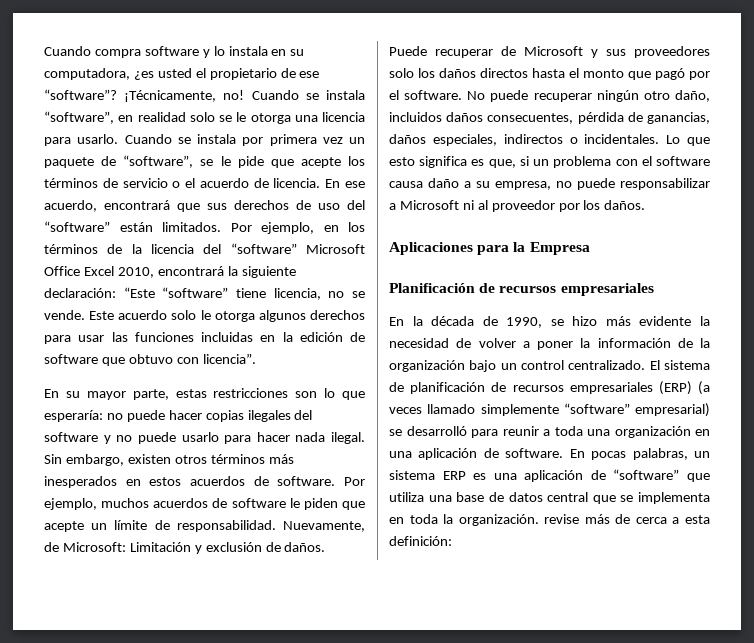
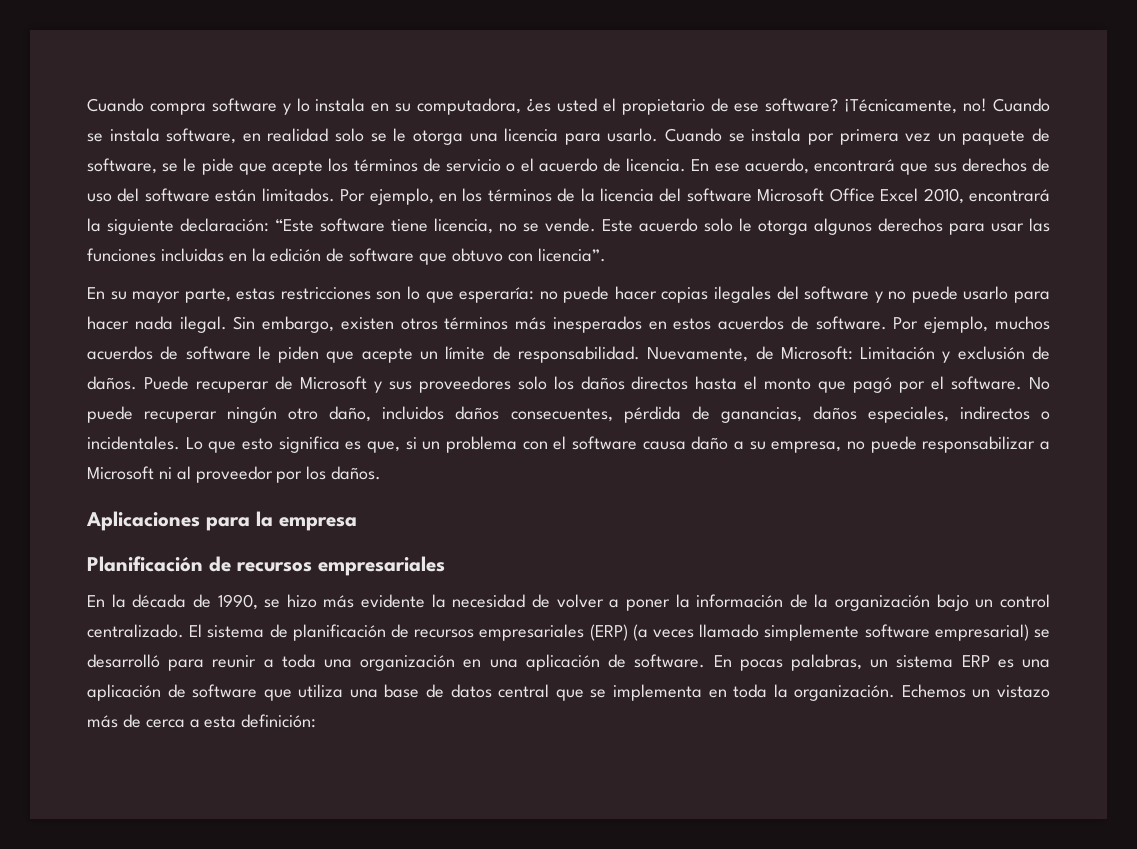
- Cuando compra software y lo instala en su computadora, ¿es usted el propietario de ese “software”?
+ Cuando compra software y lo instala en su computadora, ¿es usted el propietario de ese software?
- Cuando se instala “software”, en realidad solo se le otorga una licencia para usarlo.
+ Cuando se instala software, en realidad solo se le otorga una licencia para usarlo.
- Cuando se instala por primera vez un paquete de “software”, se le pide que acepte los términos de servicio o el acuerdo de licencia.
+ Cuando se instala por primera vez un paquete de software, se le pide que acepte los términos de servicio o el acuerdo de licencia.
- En ese acuerdo, encontrará que sus derechos de uso del “software” están limitados.
+ En ese acuerdo, encontrará que sus derechos de uso del software están limitados.
- Por ejemplo, en los términos de la licencia del “software” Microsoft Office Excel 2010, encontrará la siguiente declaración: “Este “software” tiene licencia, no se vende.
+ Por ejemplo, en los términos de la licencia del software Microsoft Office Excel 2010, encontrará la siguiente declaración: “Este software tiene licencia, no se vende.
- Aplicaciones para la Empresa
+ Aplicaciones para la empresa
- El sistema de planificación de recursos empresariales (ERP) (a veces llamado simplemente “software” empresarial) se desarrolló para reunir a toda una organización en una aplicación de software.
+ El sistema de planificación de recursos empresariales (ERP) (a veces llamado simplemente software empresarial) se desarrolló para reunir a toda una organización en una aplicación de software.
- En pocas palabras, un sistema ERP es una aplicación de “software” que utiliza una base de datos central que se implementa en toda la organización. revise más de cerca a esta definición:
+ En pocas palabras, un sistema ERP es una aplicación de software que utiliza una base de datos central que se implementa en toda la organización. Echemos un vistazo más de cerca a esta definición:

